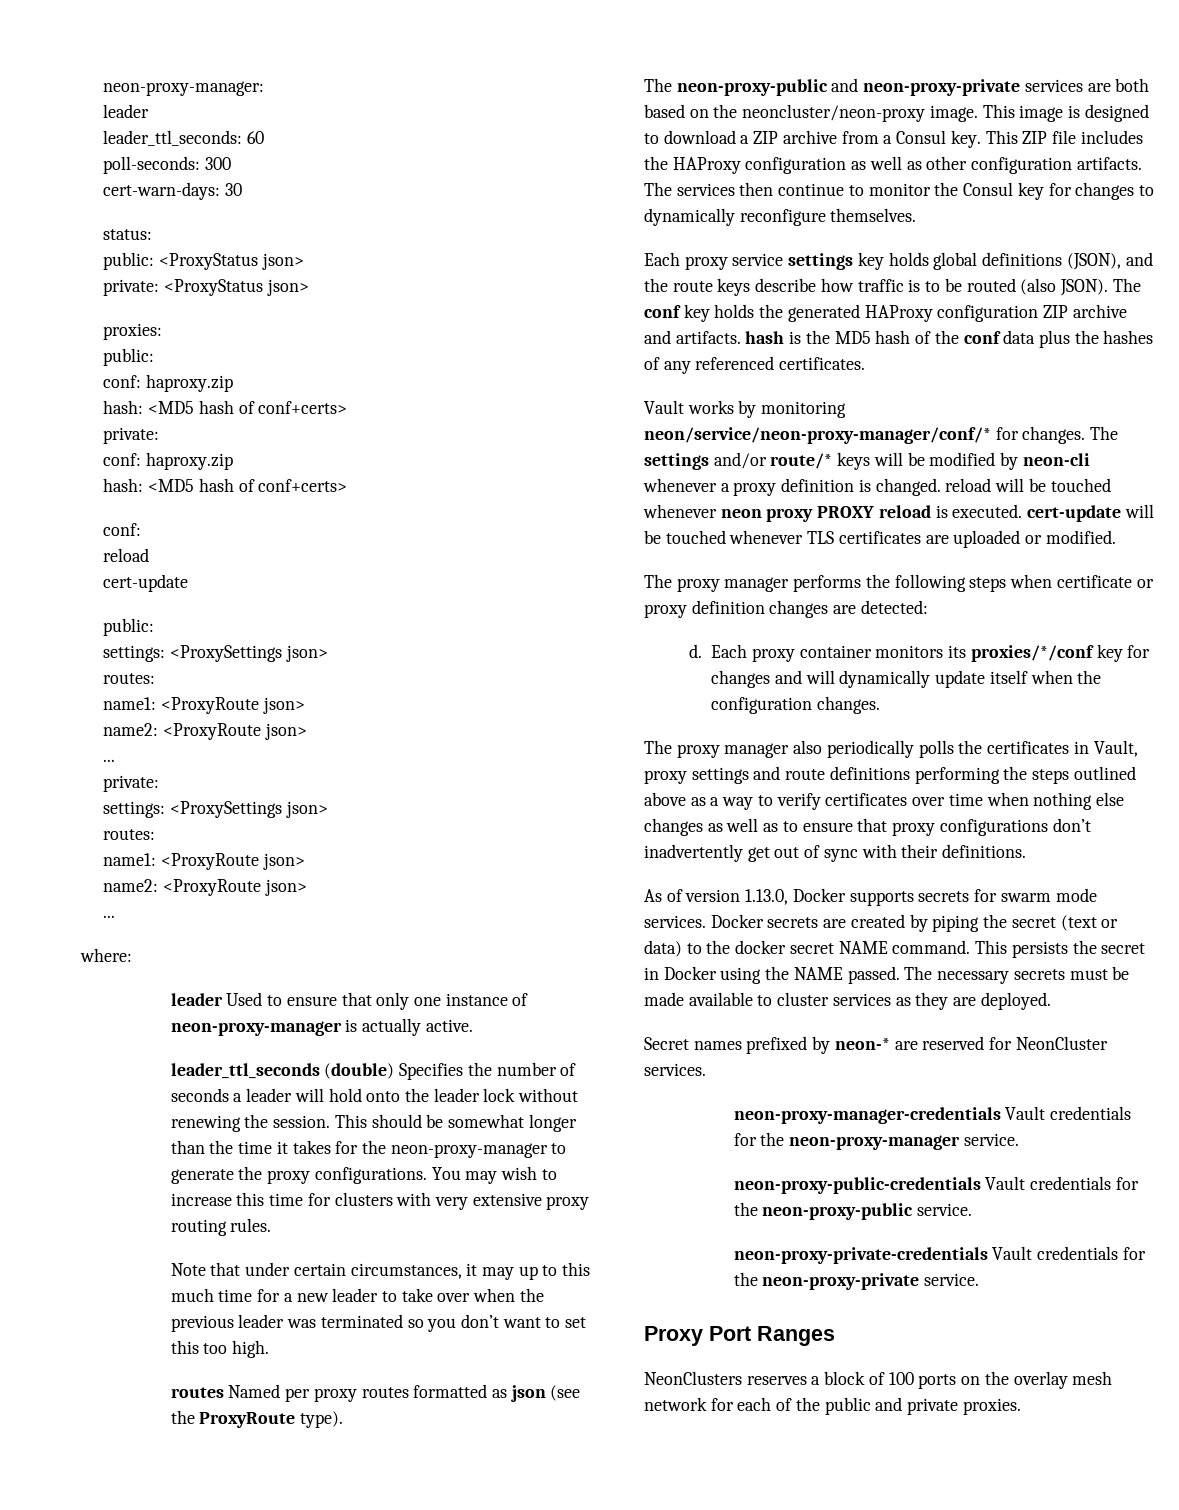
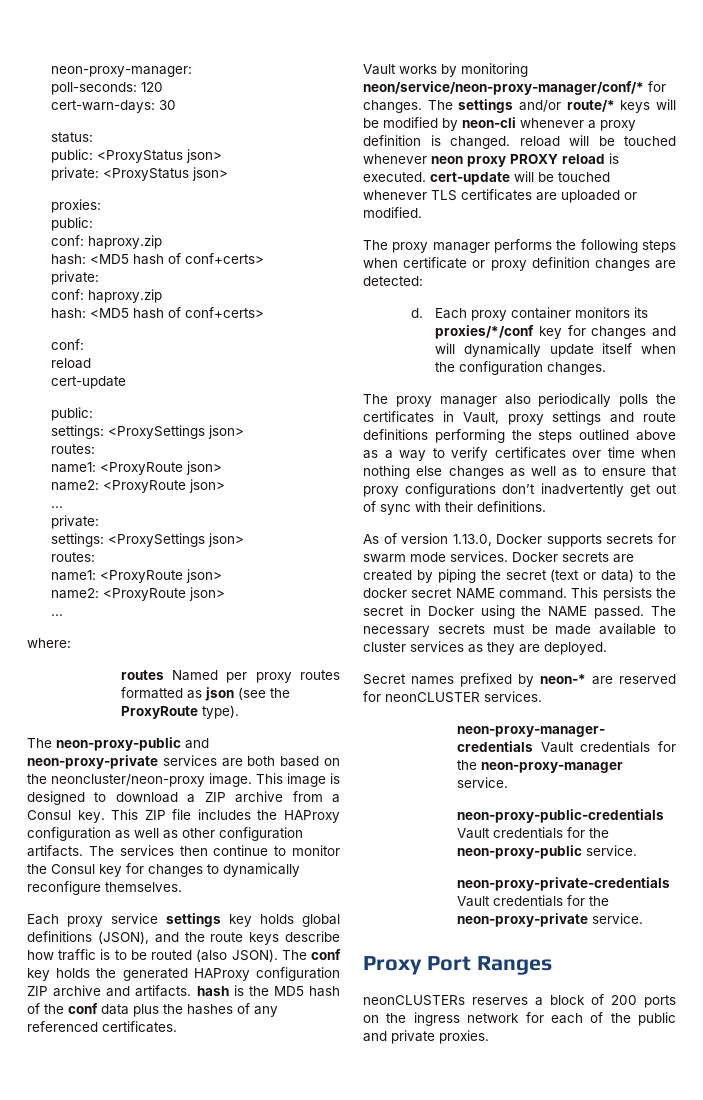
  neon-proxy-manager:
- leader
- leader_ttl_seconds: 60
- poll-seconds: 300
+ poll-seconds: 120
- leader Used to ensure that only one instance of neon-proxy-manager is actually active.
- leader_ttl_seconds (double) Specifies the number of seconds a leader will hold onto the leader lock without renewing the session. This should be somewhat longer than the time it takes for the neon-proxy-manager to generate the proxy configurations. You may wish to increase this time for clusters with very extensive proxy routing rules.
- Note that under certain circumstances, it may up to this much time for a new leader to take over when the previous leader was terminated so you don’t want to set this too high.
- Secret names prefixed by neon-* are reserved for NeonCluster services.
+ Secret names prefixed by neon-* are reserved for neonCLUSTER services.
- NeonClusters reserves a block of 100 ports on the overlay mesh network for each of the public and private proxies.
+ neonCLUSTERs reserves a block of 200 ports on the ingress network for each of the public and private proxies.

